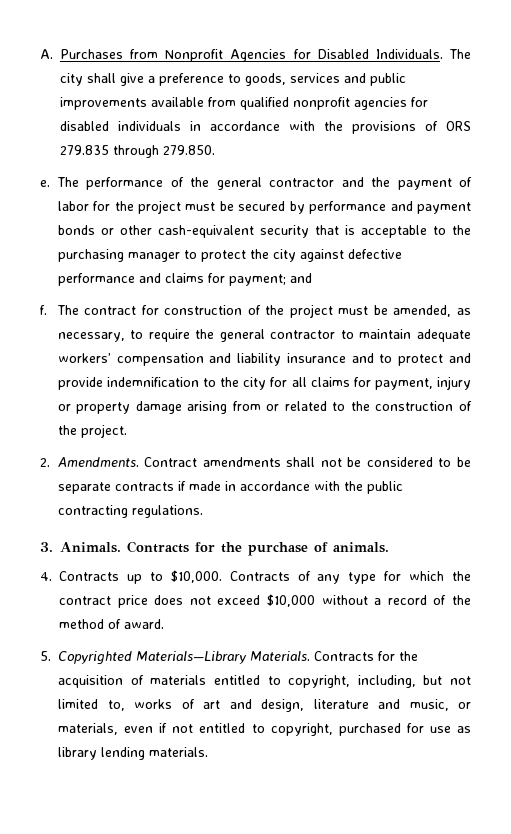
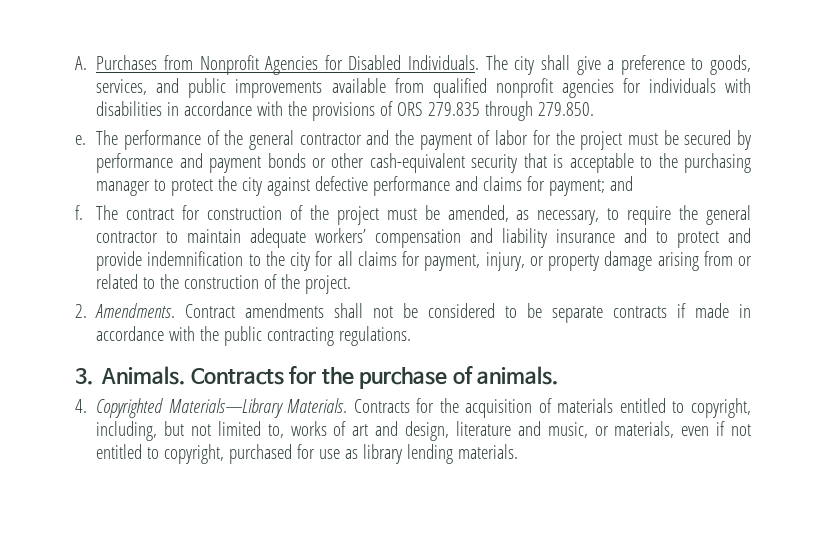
- The city shall give a preference to goods, services and public improvements available from qualified nonprofit agencies for disabled individuals in accordance with the provisions of ORS 279.835 through 279.850.
+ The city shall give a preference to goods, services, and public improvements available from qualified nonprofit agencies for individuals with disabilities in accordance with the provisions of ORS 279.835 through 279.850.
- The contract for construction of the project must be amended, as necessary, to require the general contractor to maintain adequate workers’ compensation and liability insurance and to protect and provide indemnification to the city for all claims for payment, injury or property damage arising from or related to the construction of the project.
+ The contract for construction of the project must be amended, as necessary, to require the general contractor to maintain adequate workers’ compensation and liability insurance and to protect and provide indemnification to the city for all claims for payment, injury, or property damage arising from or related to the construction of the project.
- 4. Contracts up to $10,000. Contracts of any type for which the contract price does not exceed $10,000 without a record of the method of award.
- 5. Copyrighted Materials—Library Materials.
+ 4. Copyrighted Materials—Library Materials.

